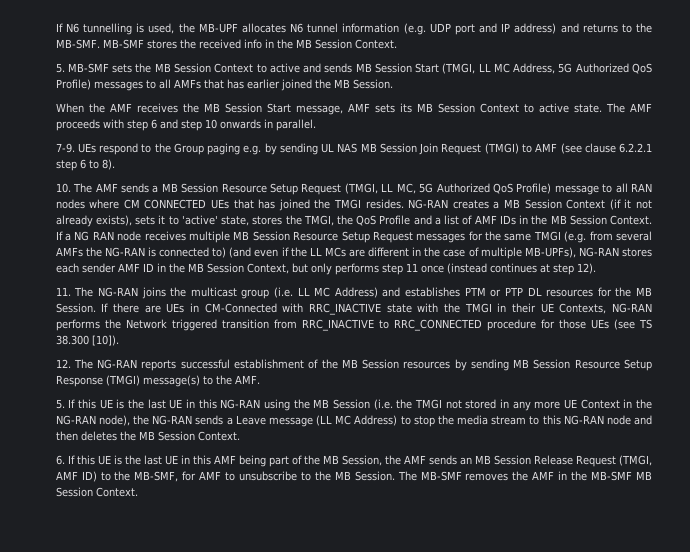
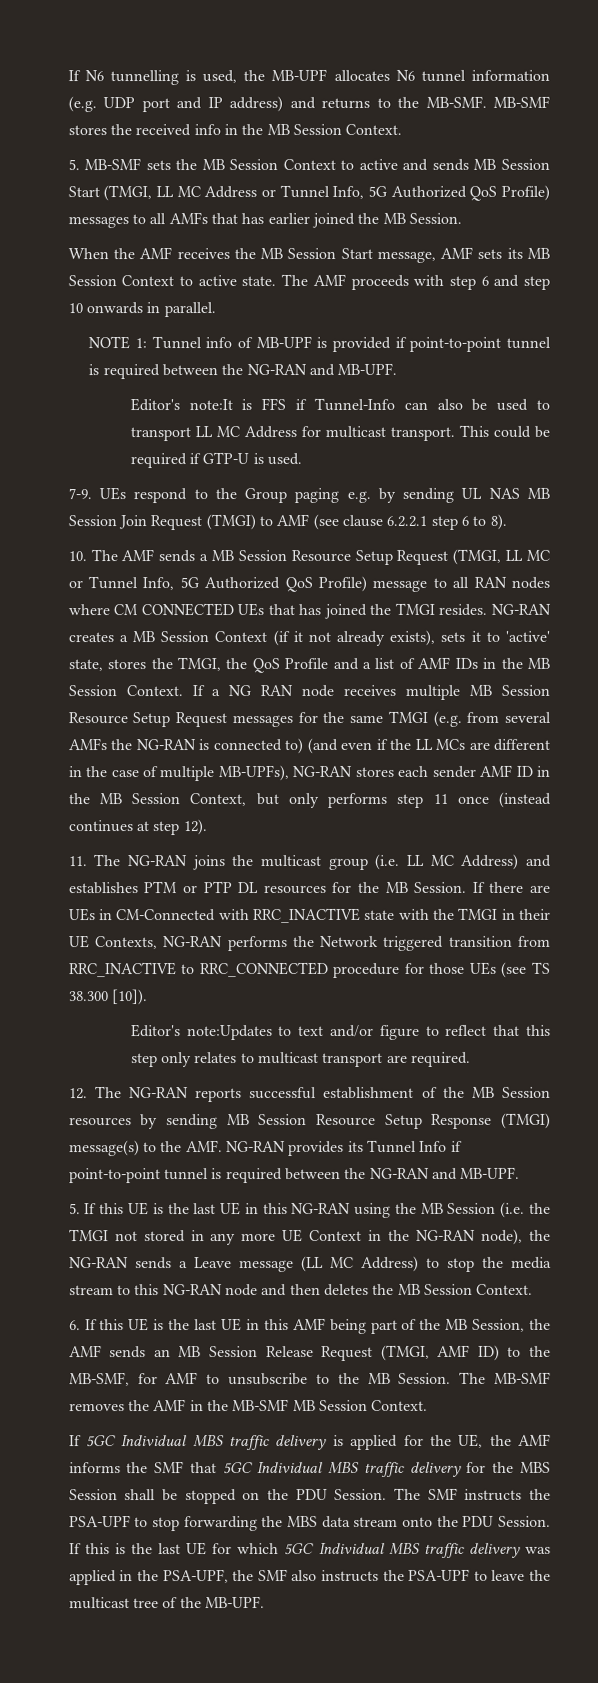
- 5. MB-SMF sets the MB Session Context to active and sends MB Session Start (TMGI, LL MC Address, 5G Authorized QoS Profile) messages to all AMFs that has earlier joined the MB Session.
+ 5. MB-SMF sets the MB Session Context to active and sends MB Session Start (TMGI, LL MC Address or Tunnel Info, 5G Authorized QoS Profile) messages to all AMFs that has earlier joined the MB Session.
+ NOTE 1: Tunnel info of MB-UPF is provided if point-to-point tunnel is required between the NG-RAN and MB-UPF.
+ Editor's note:It is FFS if Tunnel-Info can also be used to transport LL MC Address for multicast transport. This could be required if GTP-U is used.
- 10. The AMF sends a MB Session Resource Setup Request (TMGI, LL MC, 5G Authorized QoS Profile) message to all RAN nodes where CM CONNECTED UEs that has joined the TMGI resides.
+ 10. The AMF sends a MB Session Resource Setup Request (TMGI, LL MC or Tunnel Info, 5G Authorized QoS Profile) message to all RAN nodes where CM CONNECTED UEs that has joined the TMGI resides.
+ Editor's note:Updates to text and/or figure to reflect that this step only relates to multicast transport are required.
- 12. The NG-RAN reports successful establishment of the MB Session resources by sending MB Session Resource Setup Response (TMGI) message(s) to the AMF.
+ 12. The NG-RAN reports successful establishment of the MB Session resources by sending MB Session Resource Setup Response (TMGI) message(s) to the AMF. NG-RAN provides its Tunnel Info if point-to-point tunnel is required between the NG-RAN and MB-UPF.
+ If 5GC Individual MBS traffic delivery is applied for the UE, the AMF informs the SMF that 5GC Individual MBS traffic delivery for the MBS Session shall be stopped on the PDU Session. The SMF instructs the PSA-UPF to stop forwarding the MBS data stream onto the PDU Session. If this is the last UE for which 5GC Individual MBS traffic delivery was applied in the PSA-UPF, the SMF also instructs the PSA-UPF to leave the multicast tree of the MB-UPF.

